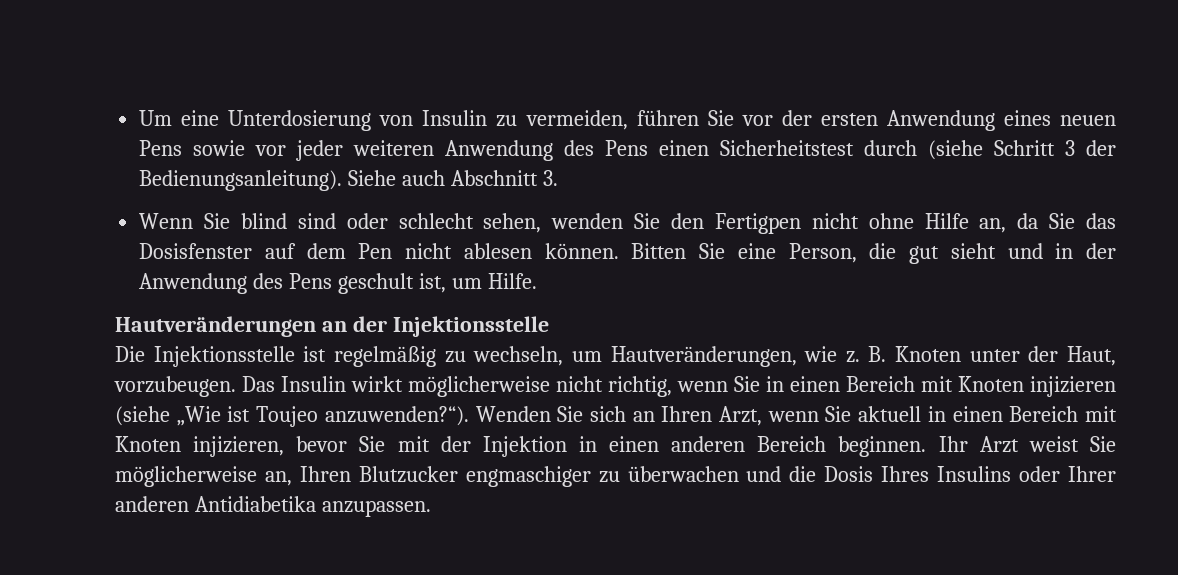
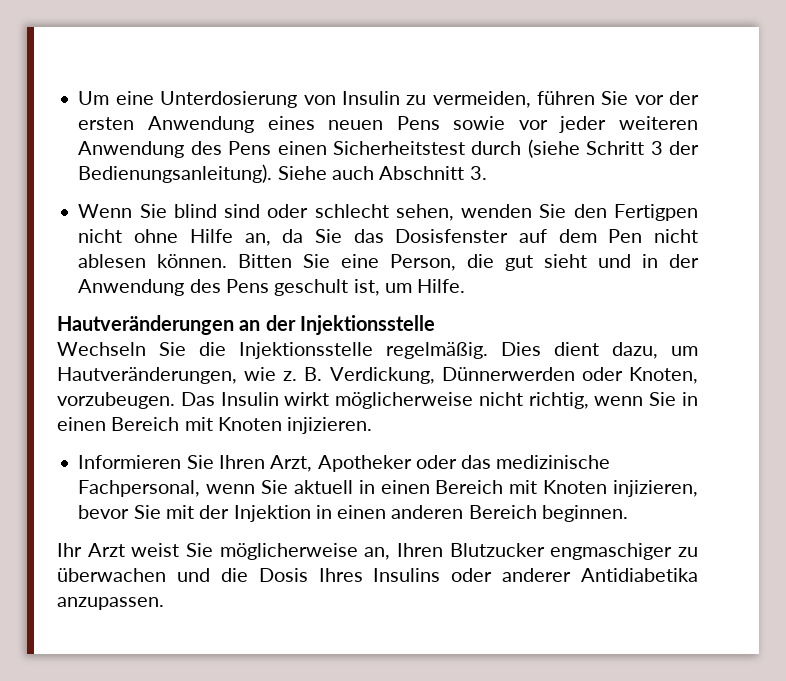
- Die Injektionsstelle ist regelmäßig zu wechseln, um Hautveränderungen, wie z.
+ Wechseln Sie die Injektionsstelle regelmäßig. Dies dient dazu, um Hautveränderungen, wie z.
- B. Knoten unter der Haut, vorzubeugen.
+ B. Verdickung, Dünnerwerden oder Knoten, vorzubeugen.
- Das Insulin wirkt möglicherweise nicht richtig, wenn Sie in einen Bereich mit Knoten injizieren (siehe „Wie ist Toujeo anzuwenden?“). Wenden Sie sich an Ihren Arzt, wenn Sie aktuell in einen Bereich mit Knoten injizieren, bevor Sie mit der Injektion in einen anderen Bereich beginnen. Ihr Arzt weist Sie möglicherweise an, Ihren Blutzucker engmaschiger zu überwachen und die Dosis Ihres Insulins oder Ihrer anderen Antidiabetika anzupassen.
+ Das Insulin wirkt möglicherweise nicht richtig, wenn Sie in einen Bereich mit Knoten injizieren.
+ Informieren Sie Ihren Arzt, Apotheker oder das medizinische Fachpersonal, wenn Sie aktuell in einen Bereich mit Knoten injizieren, bevor Sie mit der Injektion in einen anderen Bereich beginnen.
+ Ihr Arzt weist Sie möglicherweise an, Ihren Blutzucker engmaschiger zu überwachen und die Dosis Ihres Insulins oder anderer Antidiabetika anzupassen.

